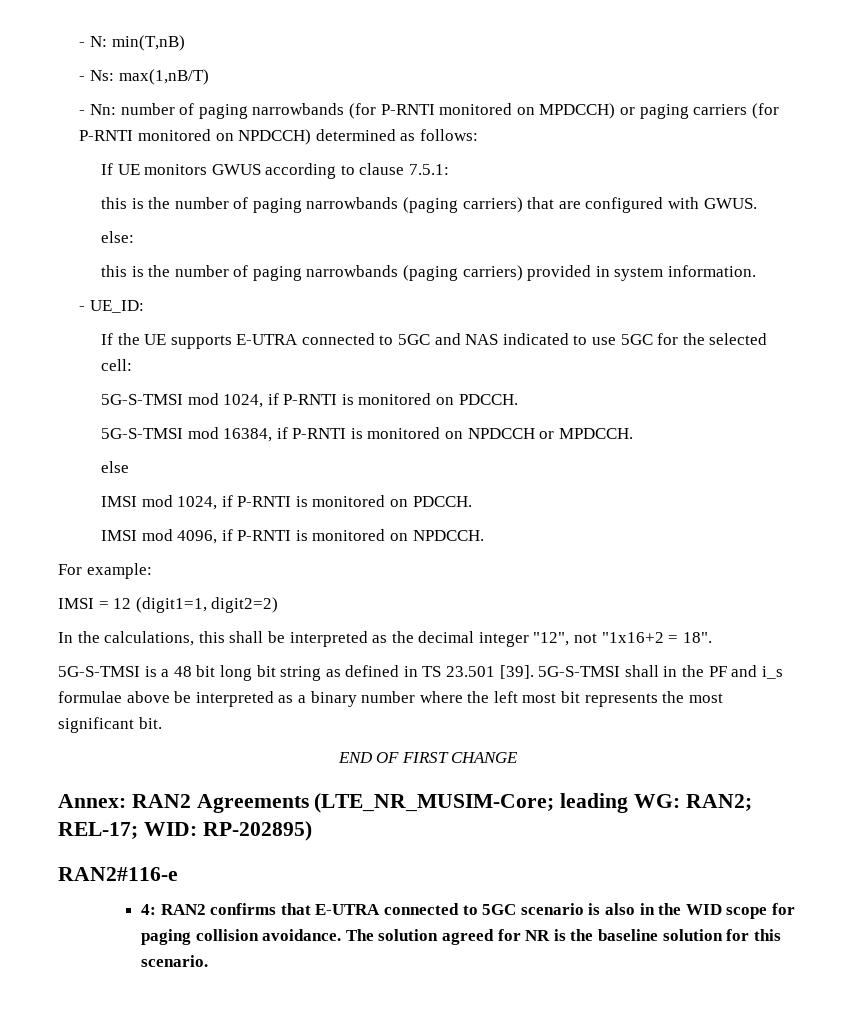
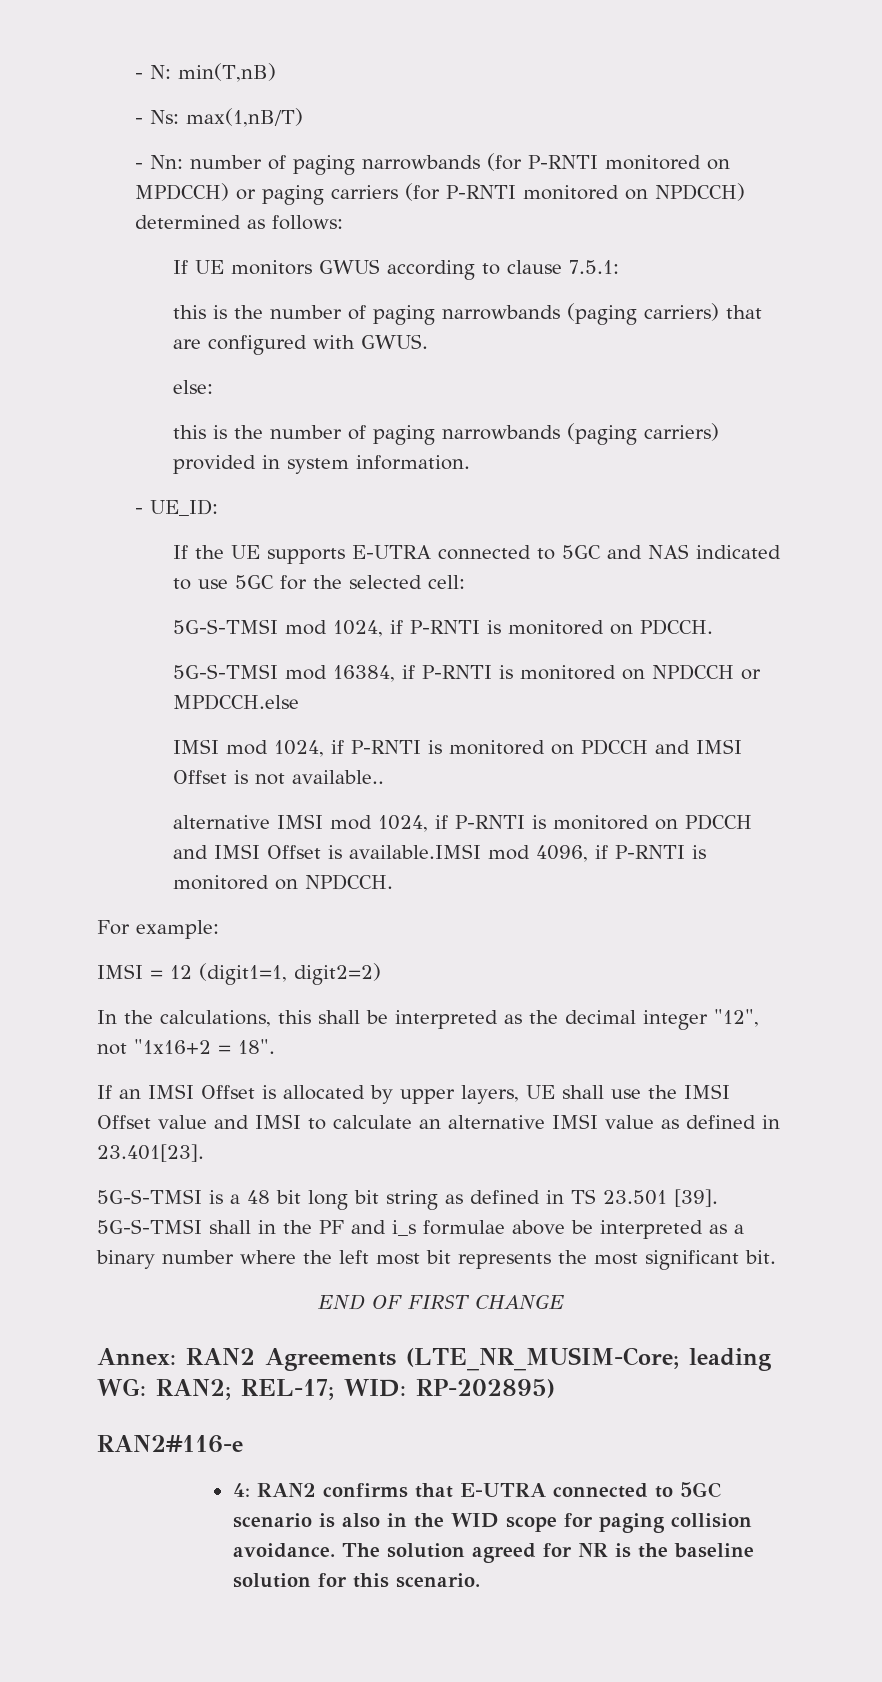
- 5G-S-TMSI mod 16384, if P-RNTI is monitored on NPDCCH or MPDCCH.
- else
- IMSI mod 1024, if P-RNTI is monitored on PDCCH.
- IMSI mod 4096, if P-RNTI is monitored on NPDCCH.
+ 5G-S-TMSI mod 16384, if P-RNTI is monitored on NPDCCH or MPDCCH.else
+ IMSI mod 1024, if P-RNTI is monitored on PDCCH and IMSI Offset is not available..
+ alternative IMSI mod 1024, if P-RNTI is monitored on PDCCH and IMSI Offset is available.IMSI mod 4096, if P-RNTI is monitored on NPDCCH.
+ If an IMSI Offset is allocated by upper layers, UE shall use the IMSI Offset value and IMSI to calculate an alternative IMSI value as defined in 23.401[23].

